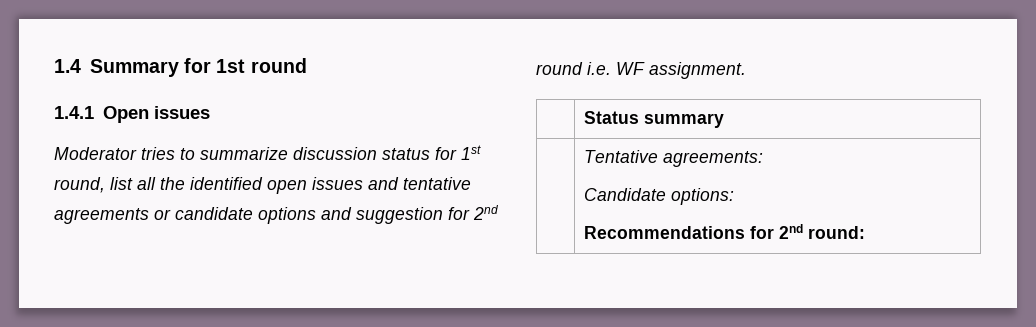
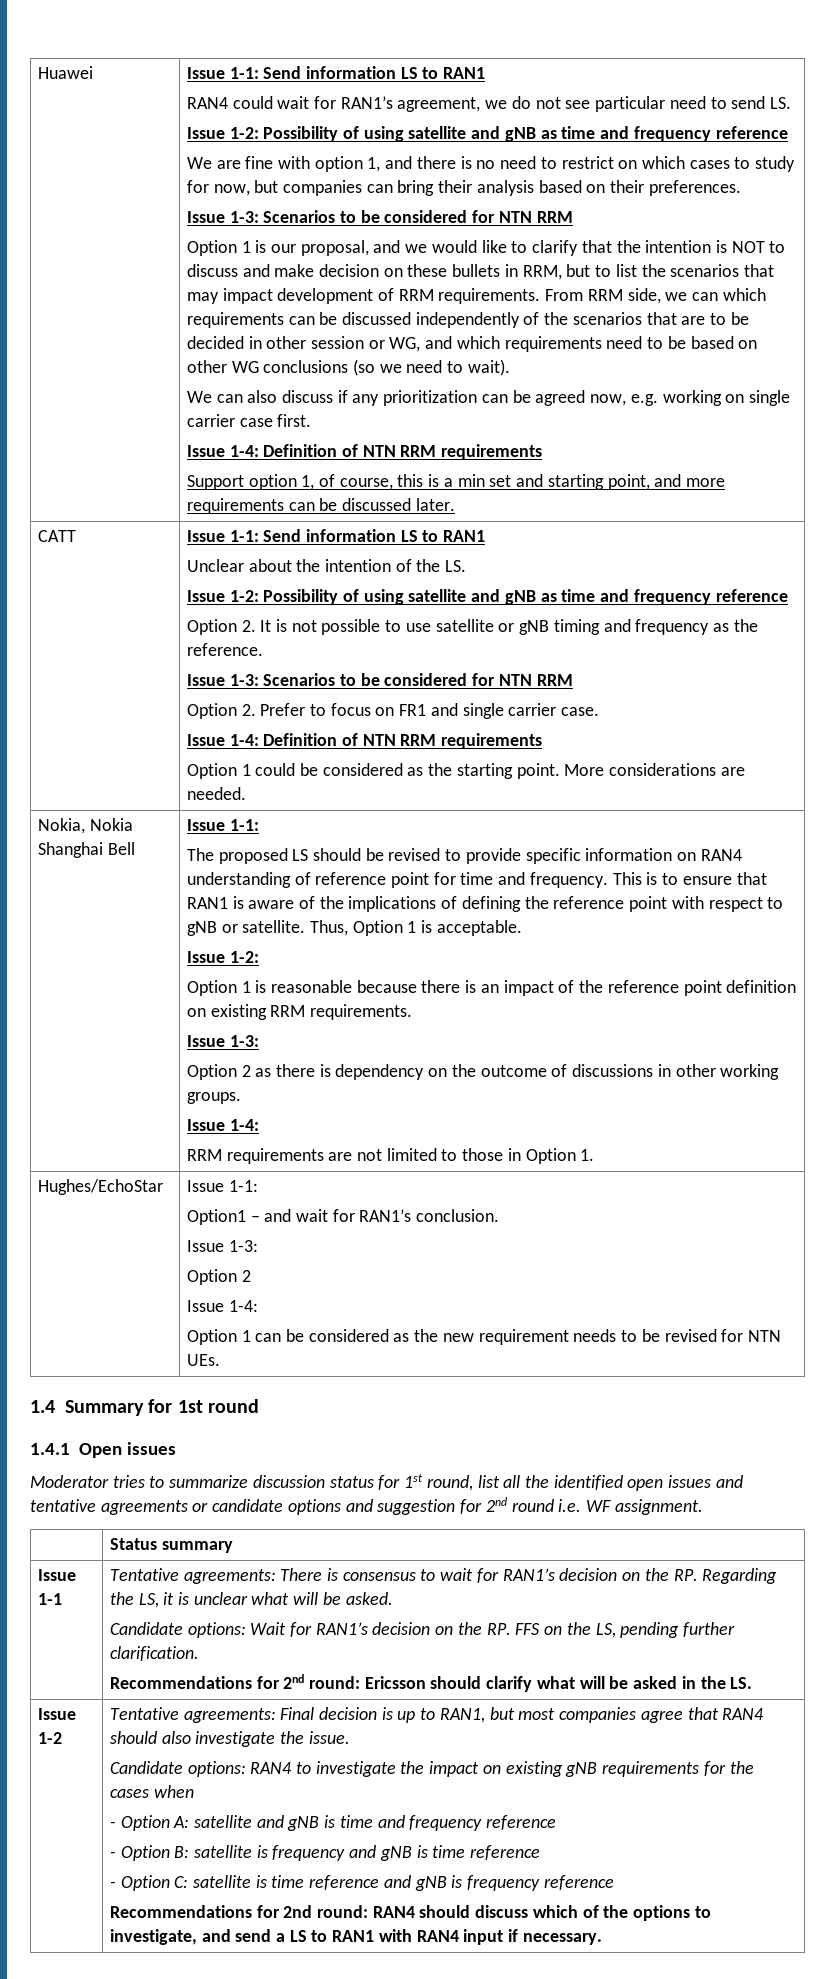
+ Huawei | Issue 1-1: Send information LS to RAN1
+ RAN4 could wait for RAN1’s agreement, we do not see particular need to send LS.
+ Issue 1-2: Possibility of using satellite and gNB as time and frequency reference
+ We are fine with option 1, and there is no need to restrict on which cases to study for now, but companies can bring their analysis based on their preferences.
+ Issue 1-3: Scenarios to be considered for NTN RRM
+ Option 1 is our proposal, and we would like to clarify that the intention is NOT to discuss and make decision on these bullets in RRM, but to list the scenarios that may impact development of RRM requirements. From RRM side, we can which requirements can be discussed independently of the scenarios that are to be decided in other session or WG, and which requirements need to be based on other WG conclusions (so we need to wait).
+ We can also discuss if any prioritization can be agreed now, e.g. working on single carrier case first.
+ Issue 1-4: Definition of NTN RRM requirements
+ Support option 1, of course, this is a min set and starting point, and more requirements can be discussed later.
+ CATT | Issue 1-1: Send information LS to RAN1
+ Unclear about the intention of the LS.
+ Issue 1-2: Possibility of using satellite and gNB as time and frequency reference
+ Option 2. It is not possible to use satellite or gNB timing and frequency as the reference.
+ Issue 1-3: Scenarios to be considered for NTN RRM
+ Option 2. Prefer to focus on FR1 and single carrier case.
+ Issue 1-4: Definition of NTN RRM requirements
+ Option 1 could be considered as the starting point. More considerations are needed.
+ Nokia, Nokia Shanghai Bell | Issue 1-1:
+ The proposed LS should be revised to provide specific information on RAN4 understanding of reference point for time and frequency. This is to ensure that RAN1 is aware of the implications of defining the reference point with respect to gNB or satellite. Thus, Option 1 is acceptable.
+ Issue 1-2:
+ Option 1 is reasonable because there is an impact of the reference point definition on existing RRM requirements.
+ Issue 1-3:
+ Option 2 as there is dependency on the outcome of discussions in other working groups.
+ Issue 1-4:
+ RRM requirements are not limited to those in Option 1.
+ Hughes/EchoStar | Issue 1-1:
+ Option1 – and wait for RAN1’s conclusion.
+ Issue 1-3:
+ Option 2
+ Issue 1-4:
+ Option 1 can be considered as the new requirement needs to be revised for NTN UEs.
- Tentative agreements:
- Candidate options:
- Recommendations for 2nd round:
+ Issue 1-1 | Tentative agreements: There is consensus to wait for RAN1’s decision on the RP. Regarding the LS, it is unclear what will be asked.
+ Candidate options: Wait for RAN1’s decision on the RP. FFS on the LS, pending further clarification.
+ Recommendations for 2nd round: Ericsson should clarify what will be asked in the LS.
+ Issue 1-2 | Tentative agreements: Final decision is up to RAN1, but most companies agree that RAN4 should also investigate the issue.
+ Candidate options: RAN4 to investigate the impact on existing gNB requirements for the cases when
+ - Option A: satellite and gNB is time and frequency reference
+ - Option B: satellite is frequency and gNB is time reference
+ - Option C: satellite is time reference and gNB is frequency reference
+ Recommendations for 2nd round: RAN4 should discuss which of the options to investigate, and send a LS to RAN1 with RAN4 input if necessary.

